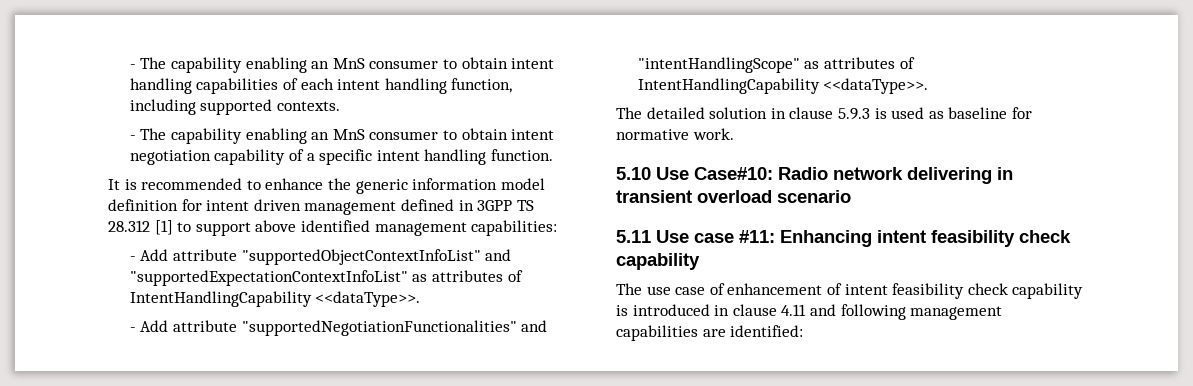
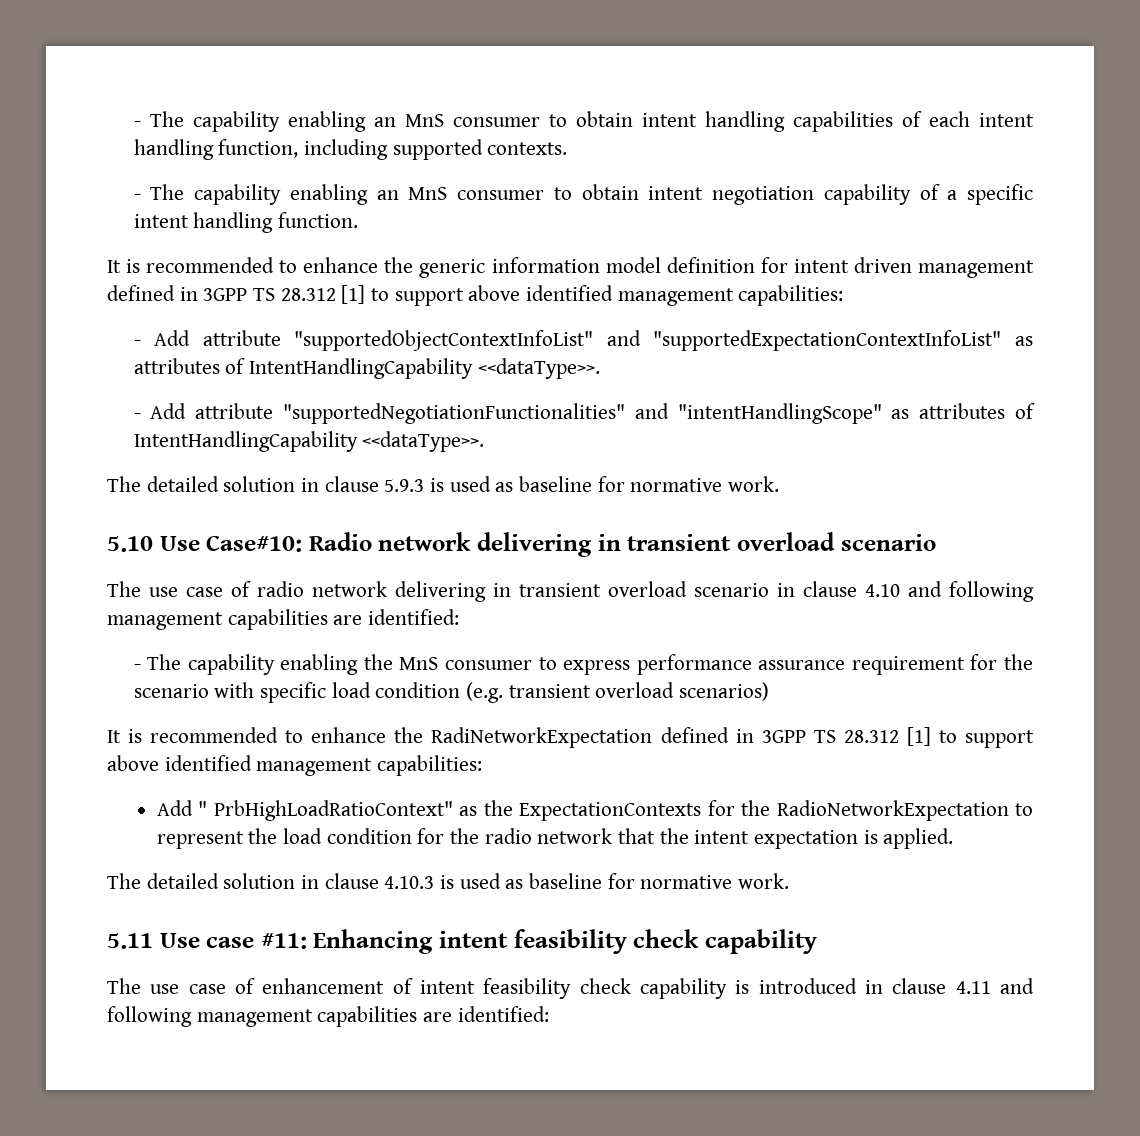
+ The use case of radio network delivering in transient overload scenario in clause 4.10 and following management capabilities are identified:
+ - The capability enabling the MnS consumer to express performance assurance requirement for the scenario with specific load condition (e.g. transient overload scenarios)
+ It is recommended to enhance the RadiNetworkExpectation defined in 3GPP TS 28.312 [1] to support above identified management capabilities:
+ Add " PrbHighLoadRatioContext" as the ExpectationContexts for the RadioNetworkExpectation to represent the load condition for the radio network that the intent expectation is applied.
+ The detailed solution in clause 4.10.3 is used as baseline for normative work.

